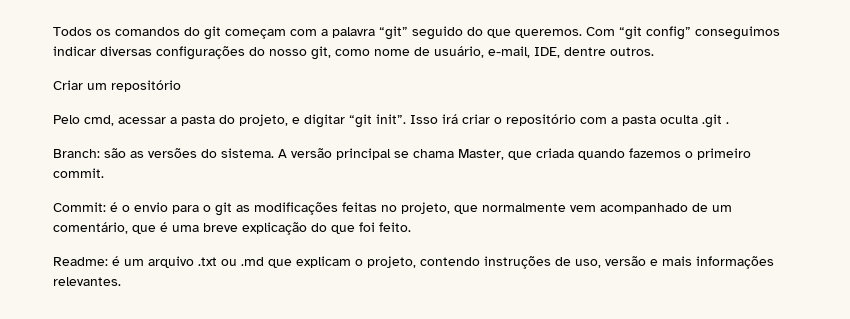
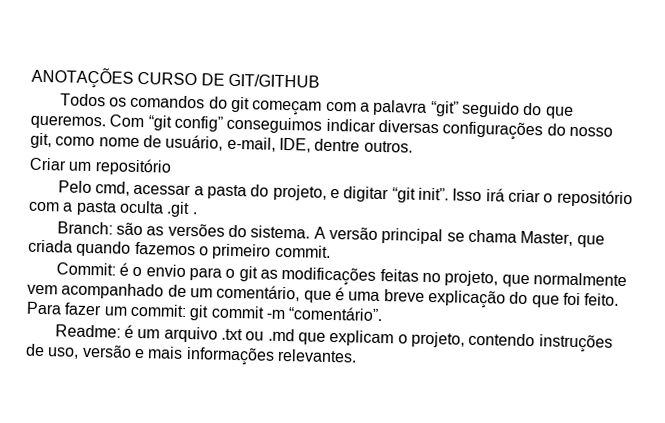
+ ANOTAÇÕES CURSO DE GIT/GITHUB
+ Para fazer um commit: git commit -m “comentário”.

